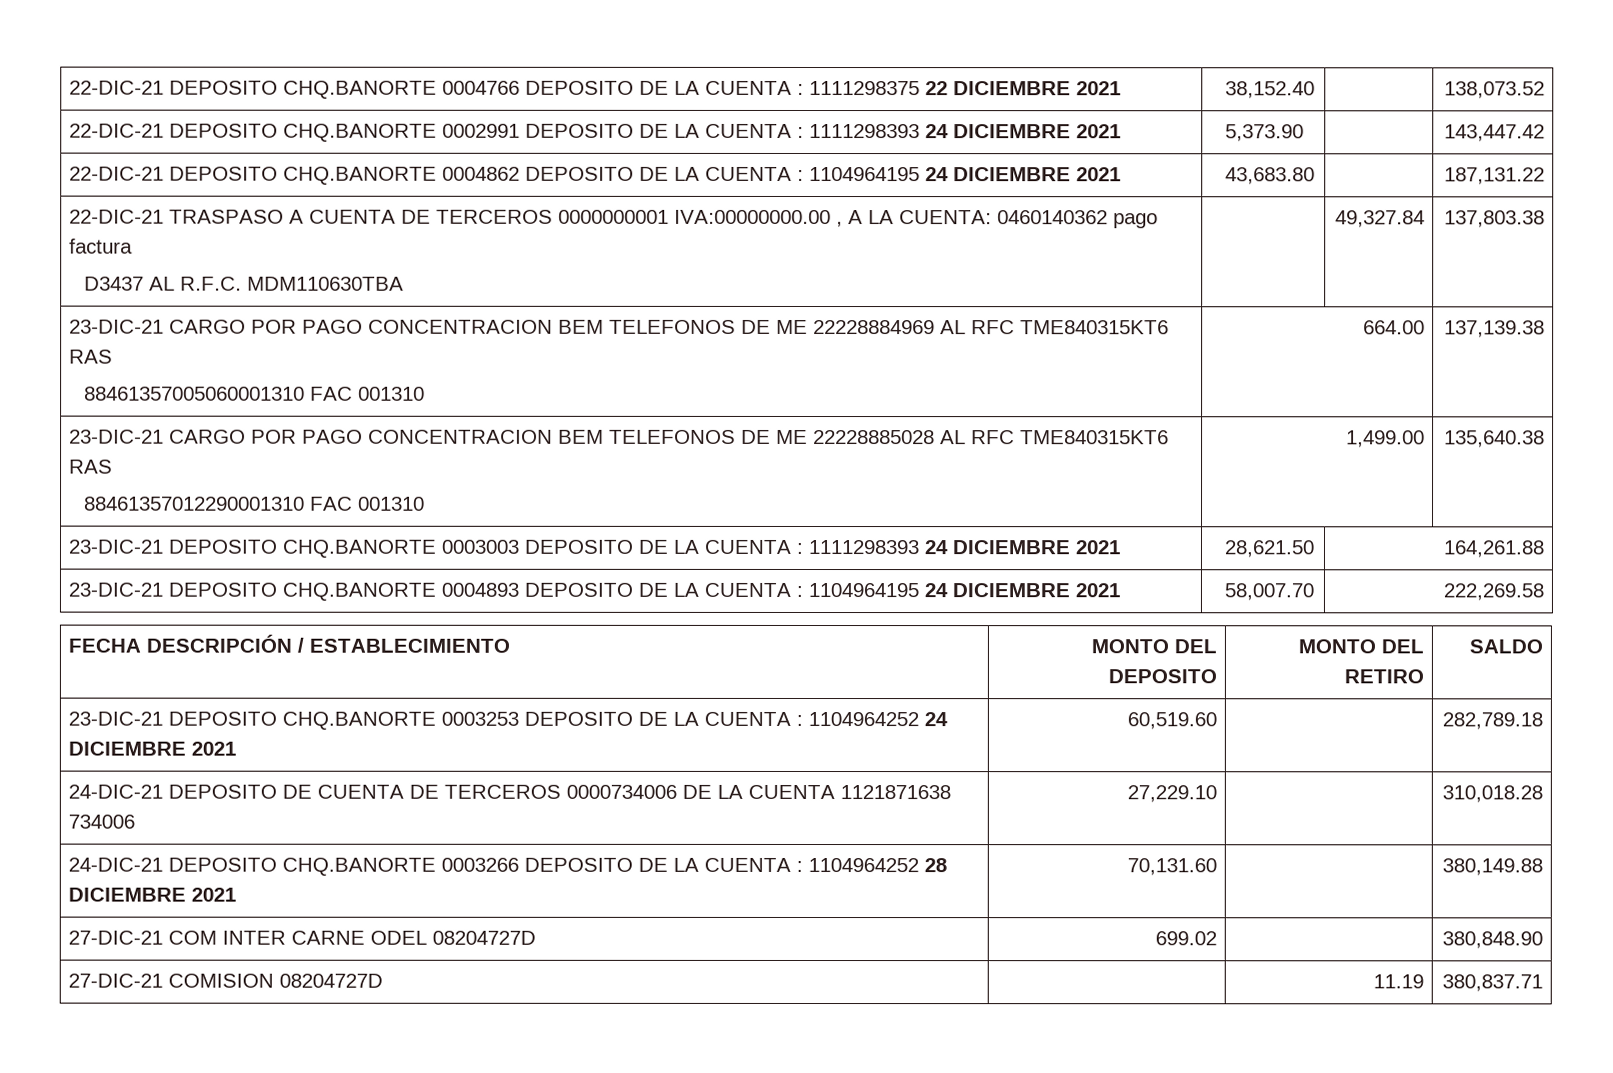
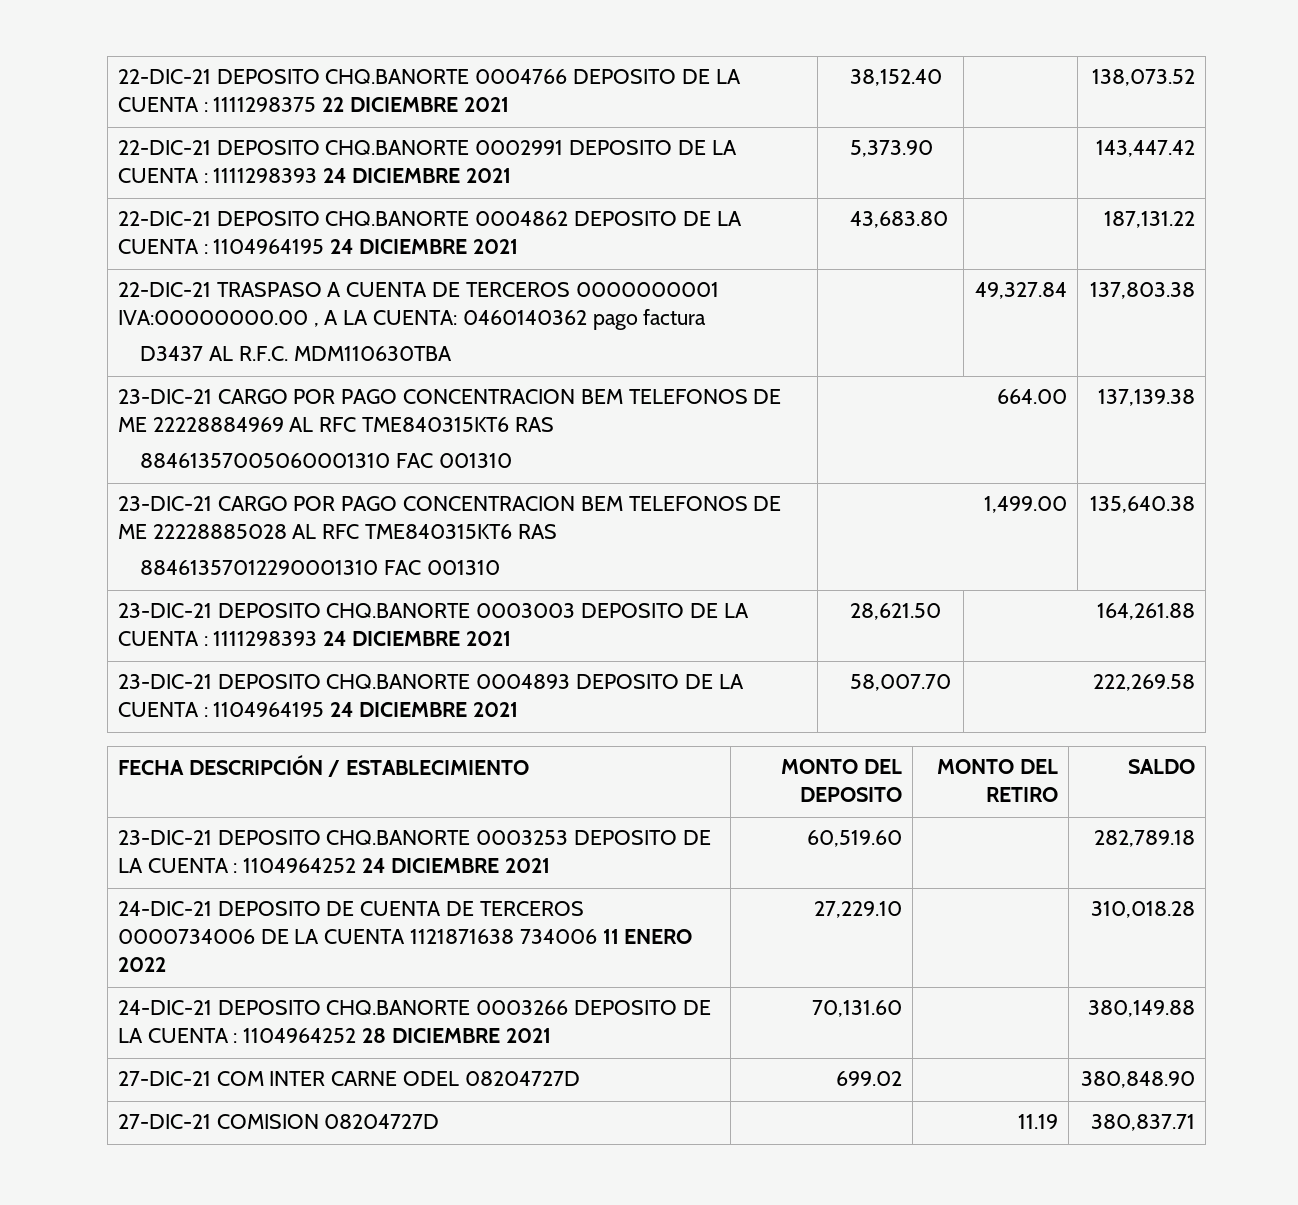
- 24-DIC-21 DEPOSITO DE CUENTA DE TERCEROS 0000734006 DE LA CUENTA 1121871638 734006 | 27,229.10 | | 310,018.28
+ 24-DIC-21 DEPOSITO DE CUENTA DE TERCEROS 0000734006 DE LA CUENTA 1121871638 734006 11 ENERO 2022 | 27,229.10 | | 310,018.28

